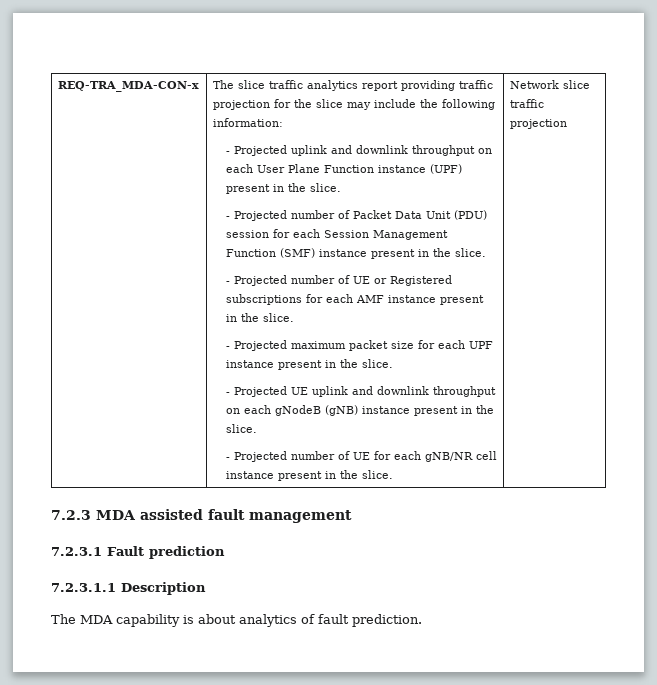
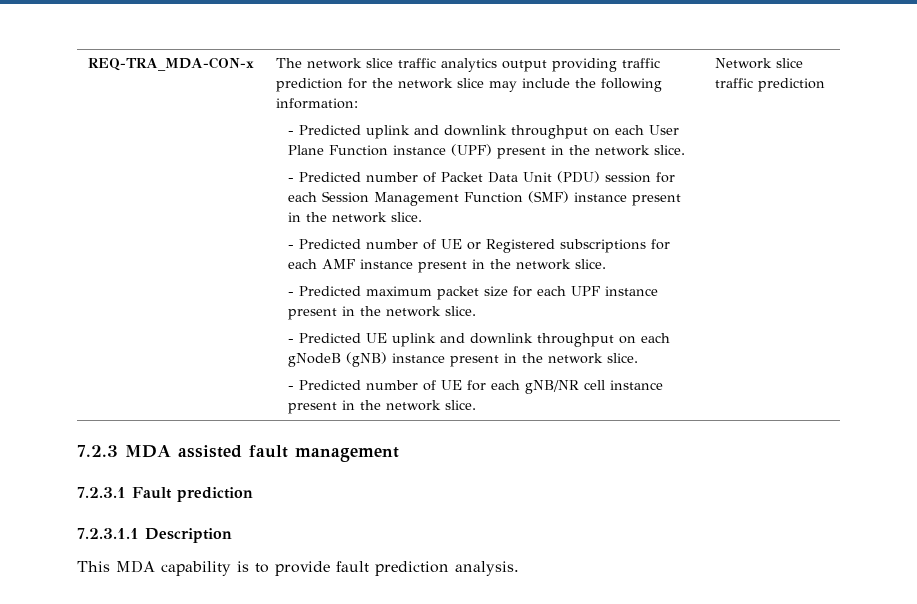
- The slice traffic analytics report providing traffic projection for the slice may include the following information:
+ The network slice traffic analytics output providing traffic prediction for the network slice may include the following information:
- - Projected uplink and downlink throughput on each User Plane Function instance (UPF) present in the slice.
- - Projected number of Packet Data Unit (PDU) session for each Session Management Function (SMF) instance present in the slice.
- - Projected number of UE or Registered subscriptions for each AMF instance present in the slice.
- - Projected maximum packet size for each UPF instance present in the slice.
- - Projected UE uplink and downlink throughput on each gNodeB (gNB) instance present in the slice.
- - Projected number of UE for each gNB/NR cell instance present in the slice.
+ - Predicted uplink and downlink throughput on each User Plane Function instance (UPF) present in the network slice.
+ - Predicted number of Packet Data Unit (PDU) session for each Session Management Function (SMF) instance present in the network slice.
+ - Predicted number of UE or Registered subscriptions for each AMF instance present in the network slice.
+ - Predicted maximum packet size for each UPF instance present in the network slice.
+ - Predicted UE uplink and downlink throughput on each gNodeB (gNB) instance present in the network slice.
+ - Predicted number of UE for each gNB/NR cell instance present in the network slice.
- Network slice traffic projection
+ Network slice traffic prediction
- The MDA capability is about analytics of fault prediction.
+ This MDA capability is to provide fault prediction analysis.

